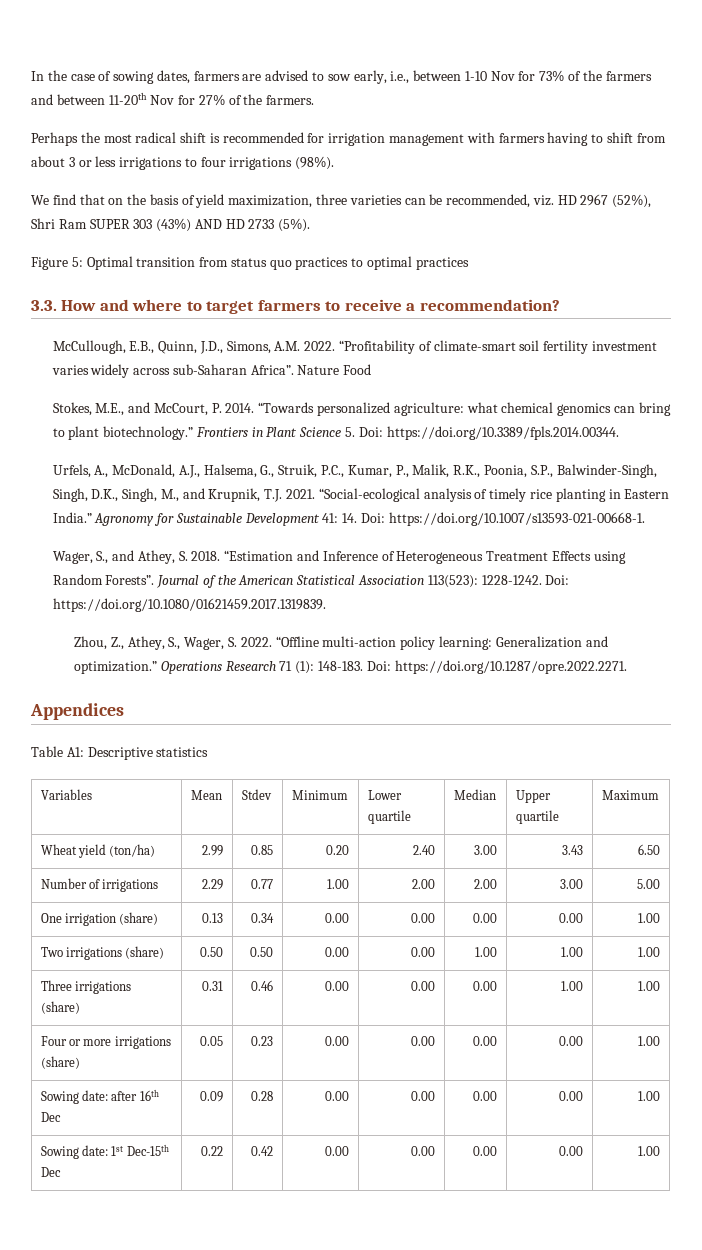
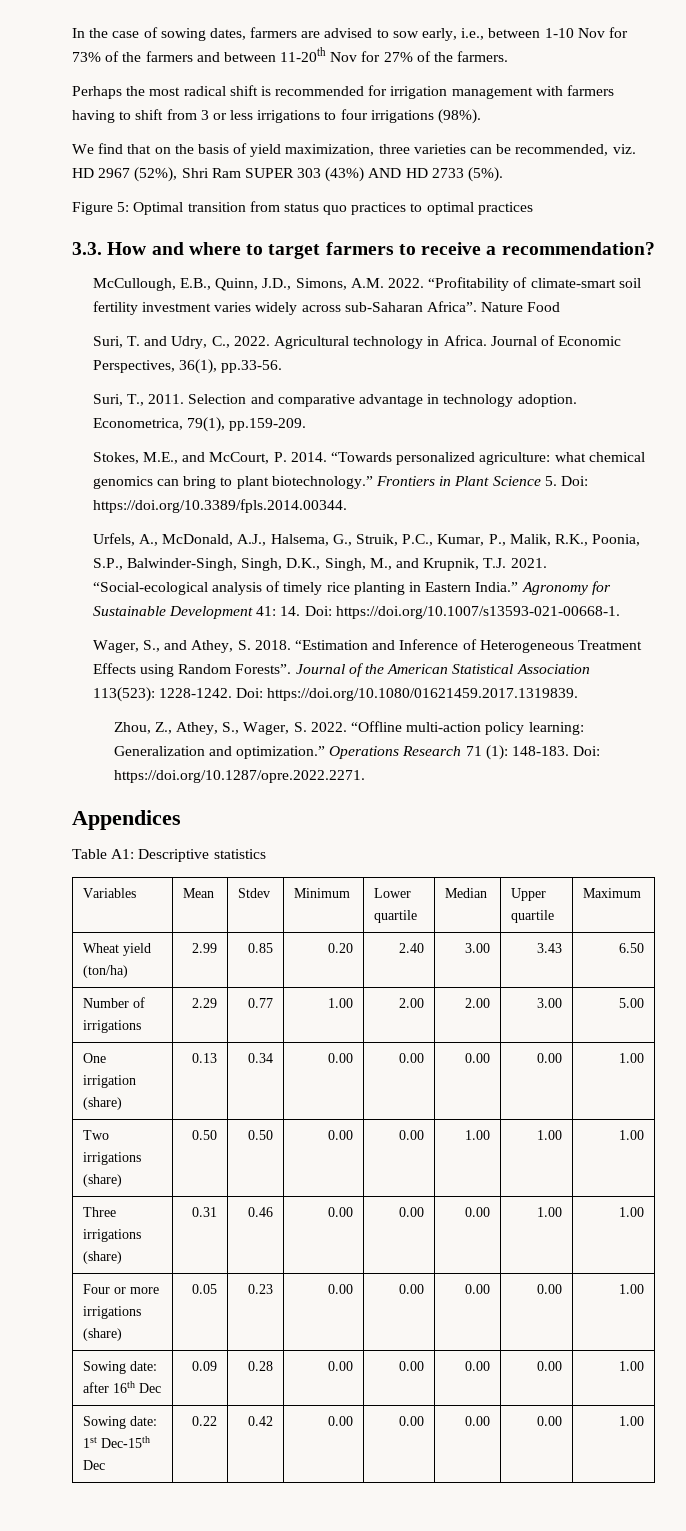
- Perhaps the most radical shift is recommended for irrigation management with farmers having to shift from about 3 or less irrigations to four irrigations (98%).
+ Perhaps the most radical shift is recommended for irrigation management with farmers having to shift from 3 or less irrigations to four irrigations (98%).
+ Suri, T. and Udry, C., 2022. Agricultural technology in Africa. Journal of Economic Perspectives, 36(1), pp.33-56.
+ Suri, T., 2011. Selection and comparative advantage in technology adoption. Econometrica, 79(1), pp.159-209.

